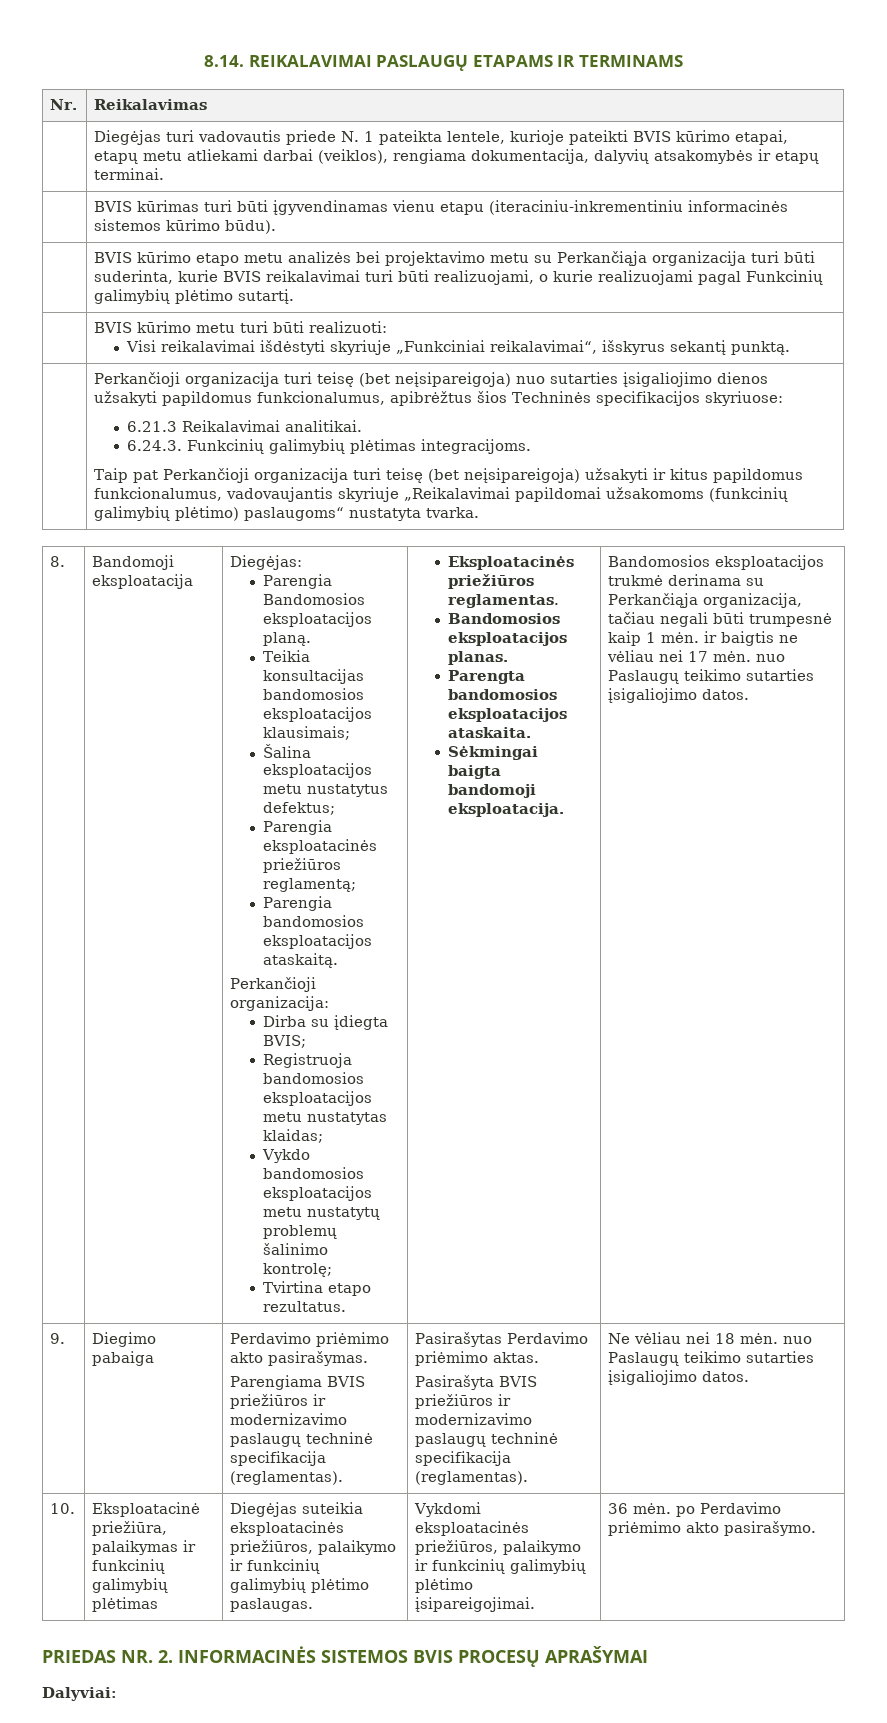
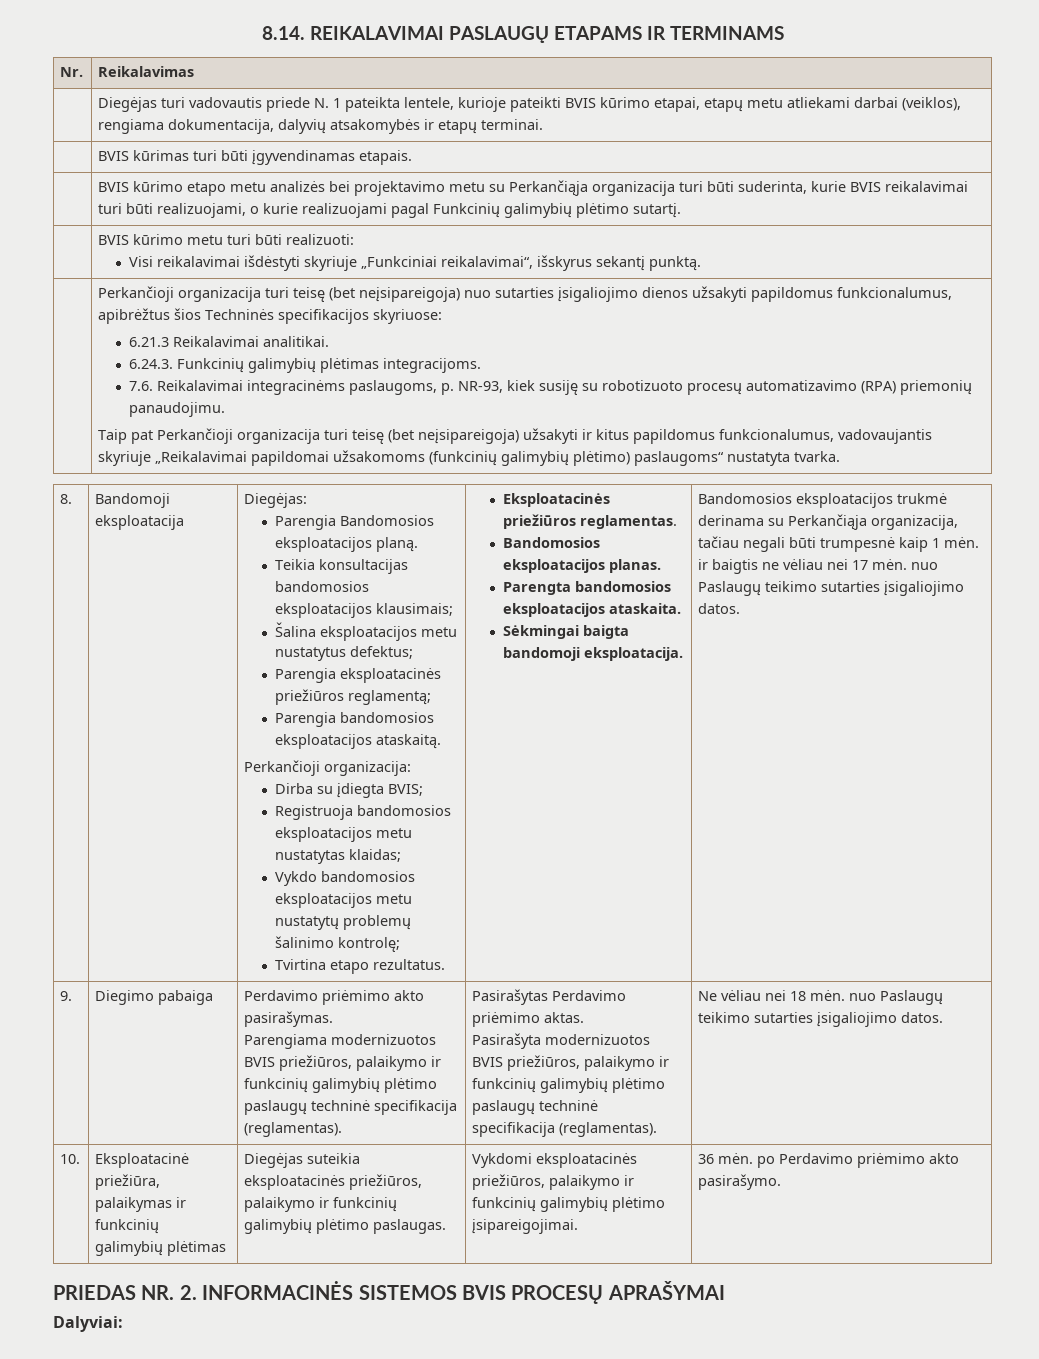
- | BVIS kūrimas turi būti įgyvendinamas vienu etapu (iteraciniu-inkrementiniu informacinės sistemos kūrimo būdu).
+ | BVIS kūrimas turi būti įgyvendinamas etapais.
+ 7.6. Reikalavimai integracinėms paslaugoms, p. NR-93, kiek susiję su robotizuoto procesų automatizavimo (RPA) priemonių panaudojimu.
- Parengiama BVIS priežiūros ir modernizavimo paslaugų techninė specifikacija (reglamentas).
+ Parengiama modernizuotos BVIS priežiūros, palaikymo ir funkcinių galimybių plėtimo paslaugų techninė specifikacija (reglamentas).
- Pasirašyta BVIS priežiūros ir modernizavimo paslaugų techninė specifikacija (reglamentas).
+ Pasirašyta modernizuotos BVIS priežiūros, palaikymo ir funkcinių galimybių plėtimo paslaugų techninė specifikacija (reglamentas).

